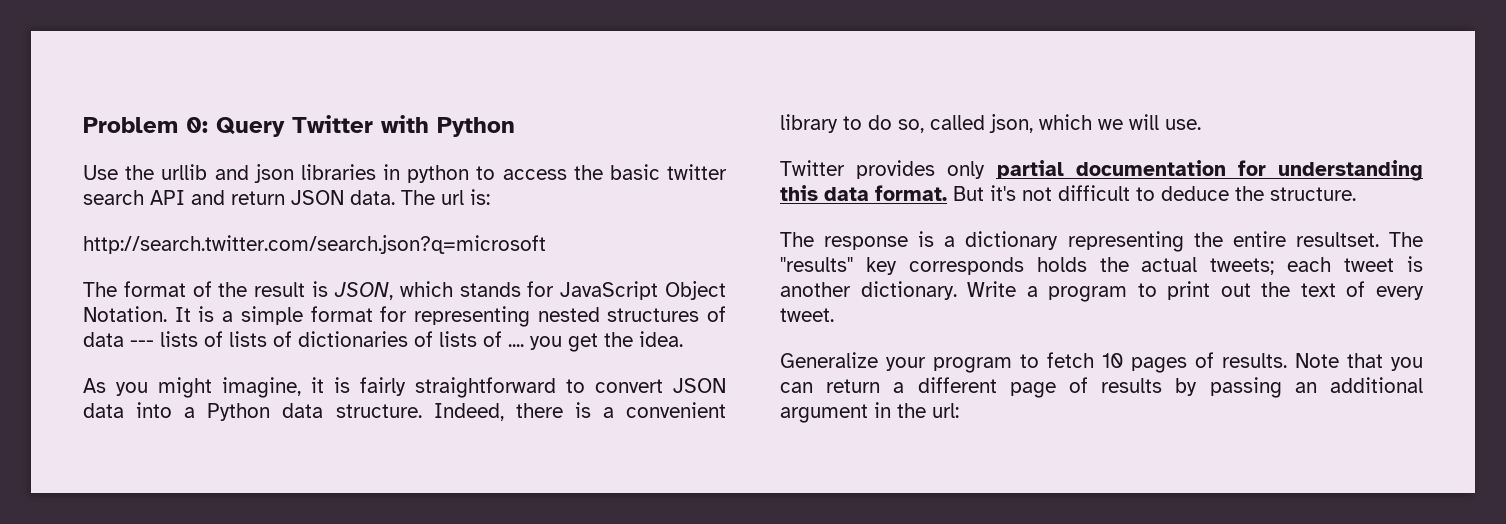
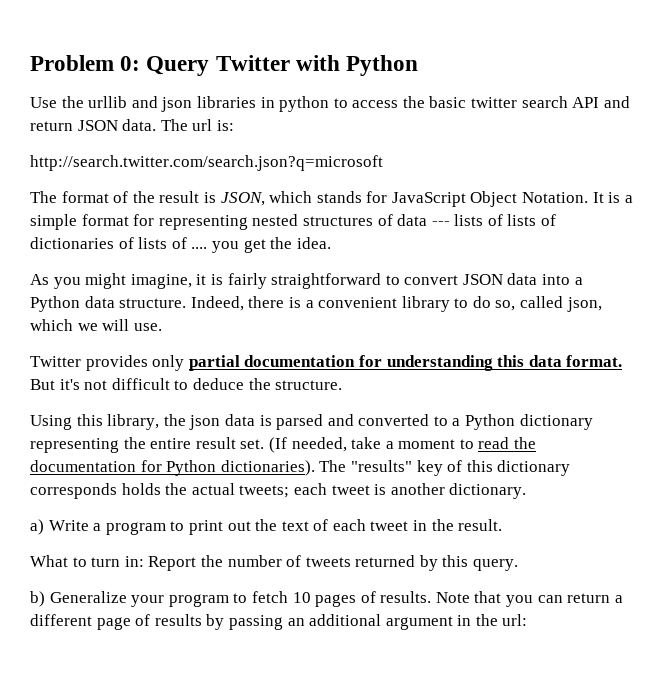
- The response is a dictionary representing the entire resultset. The "results" key corresponds holds the actual tweets; each tweet is another dictionary. Write a program to print out the text of every tweet.
- Generalize your program to fetch 10 pages of results.
+ Using this library, the json data is parsed and converted to a Python dictionary representing the entire result set. (If needed, take a moment to read the documentation for Python dictionaries). The "results" key of this dictionary corresponds holds the actual tweets; each tweet is another dictionary.
+ a) Write a program to print out the text of each tweet in the result.
+ What to turn in: Report the number of tweets returned by this query.
+ b) Generalize your program to fetch 10 pages of results.

